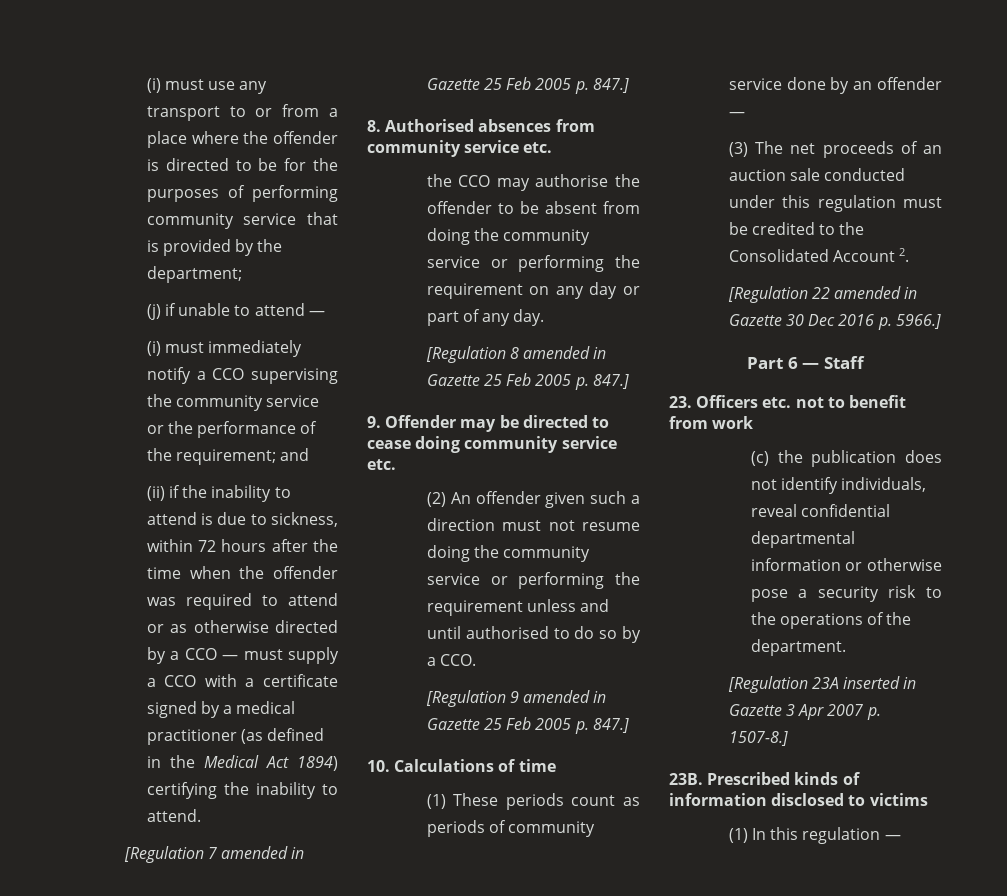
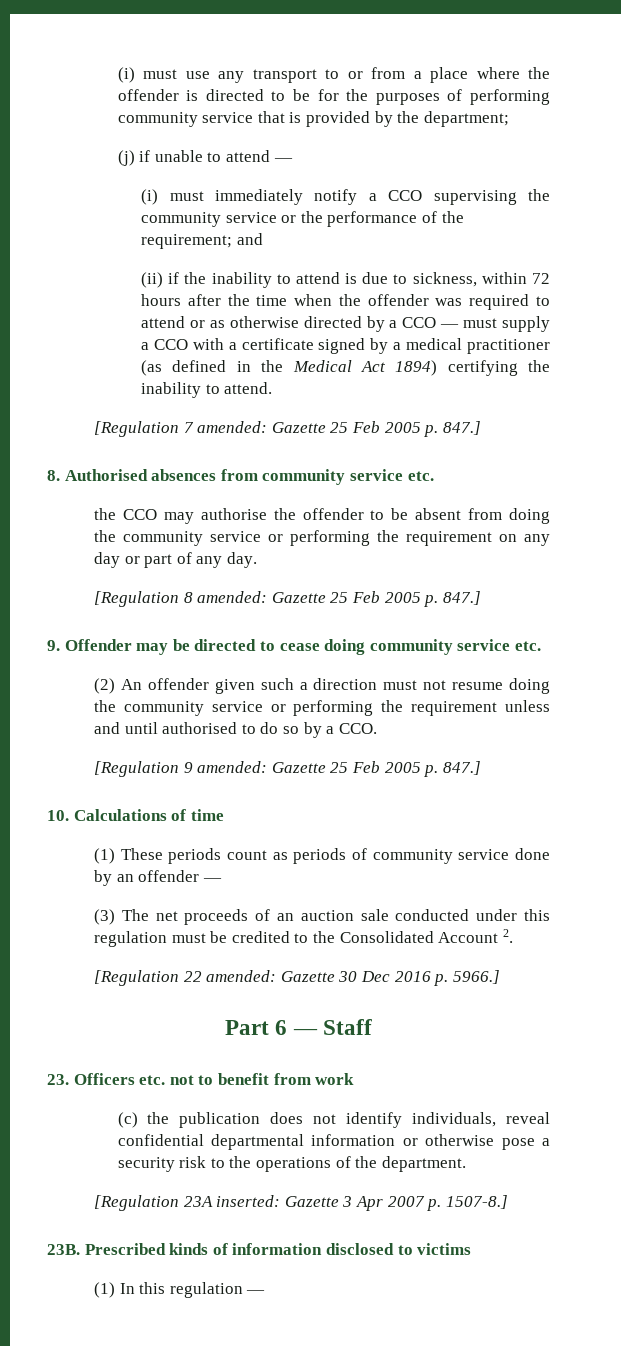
- [Regulation 7 amended in Gazette 25 Feb 2005 p. 847.]
+ [Regulation 7 amended: Gazette 25 Feb 2005 p. 847.]
- [Regulation 8 amended in Gazette 25 Feb 2005 p. 847.]
+ [Regulation 8 amended: Gazette 25 Feb 2005 p. 847.]
- [Regulation 9 amended in Gazette 25 Feb 2005 p. 847.]
+ [Regulation 9 amended: Gazette 25 Feb 2005 p. 847.]
- [Regulation 22 amended in Gazette 30 Dec 2016 p. 5966.]
+ [Regulation 22 amended: Gazette 30 Dec 2016 p. 5966.]
- [Regulation 23A inserted in Gazette 3 Apr 2007 p. 1507-8.]
+ [Regulation 23A inserted: Gazette 3 Apr 2007 p. 1507-8.]

